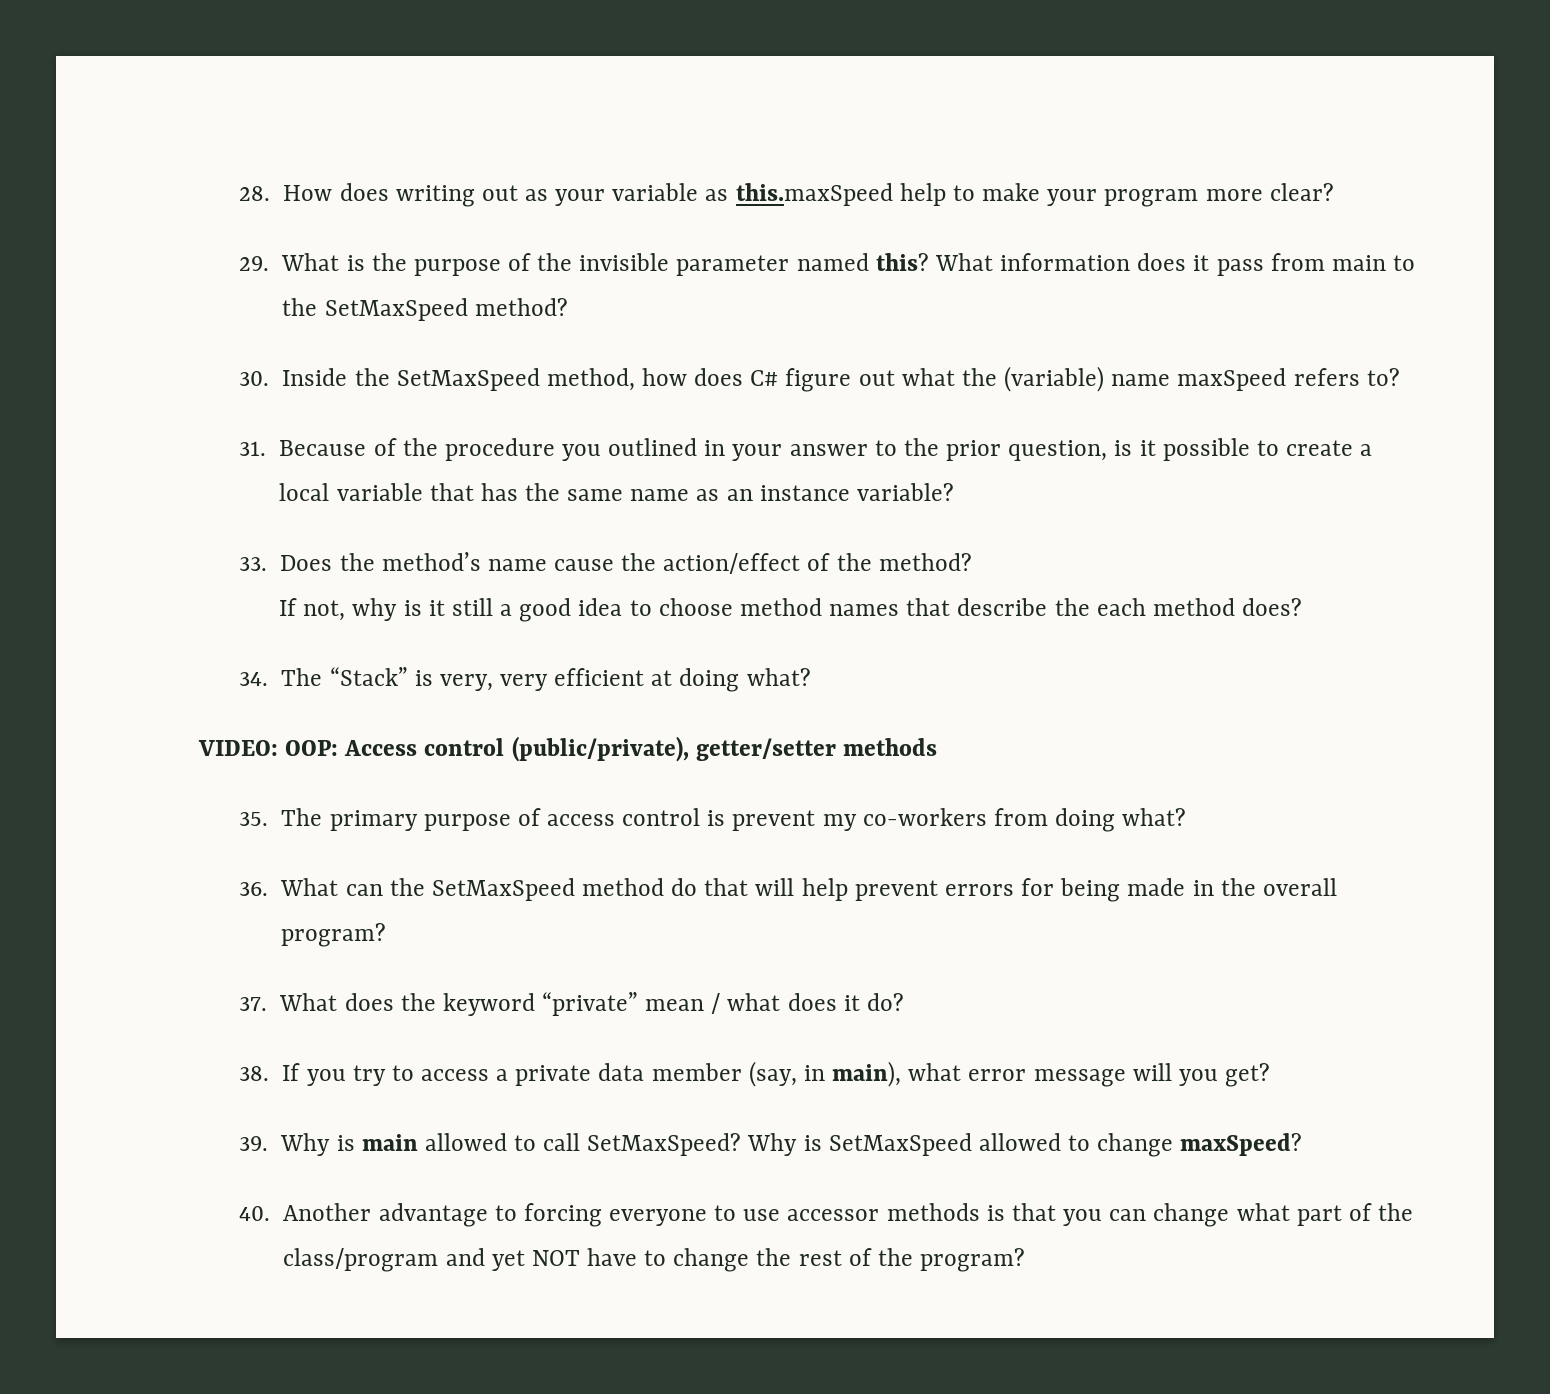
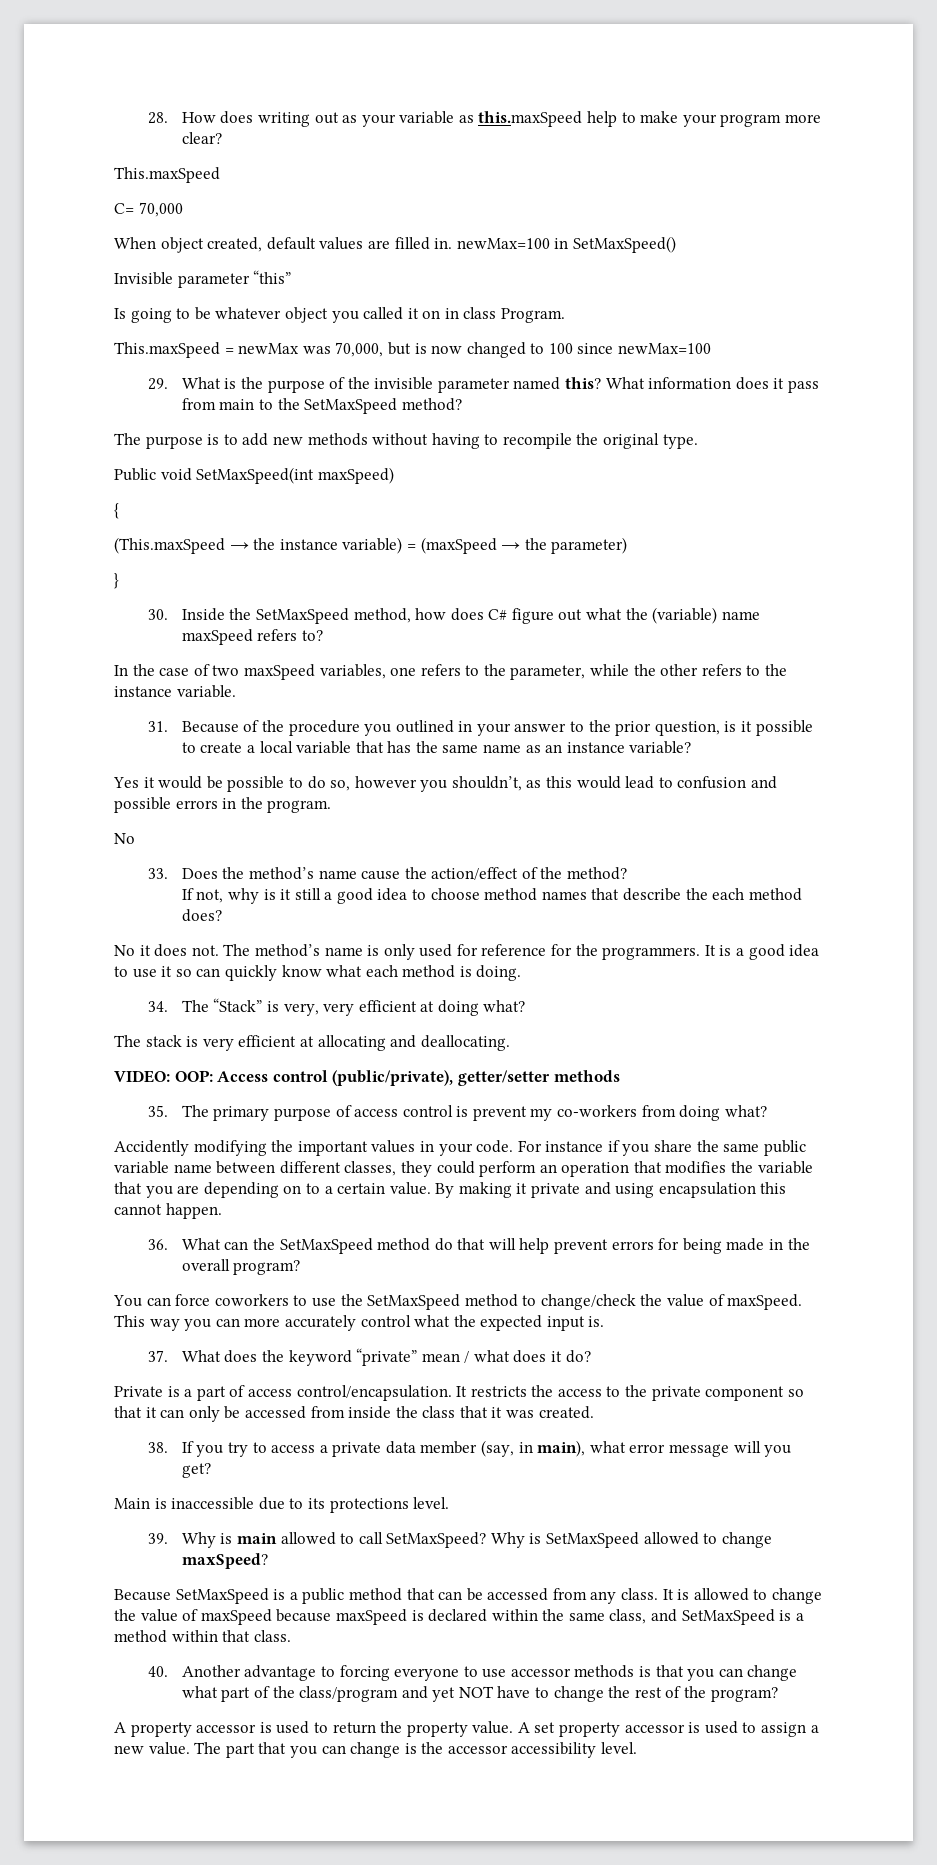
  28. How does writing out as your variable as this.maxSpeed help to make your program more clear?
+ This.maxSpeed
+ C= 70,000
+ When object created, default values are filled in. newMax=100 in SetMaxSpeed()
+ Invisible parameter “this”
+ Is going to be whatever object you called it on in class Program.
+ This.maxSpeed = newMax was 70,000, but is now changed to 100 since newMax=100
+ The purpose is to add new methods without having to recompile the original type.
+ Public void SetMaxSpeed(int maxSpeed)
+ {
+ (This.maxSpeed → the instance variable) = (maxSpeed → the parameter)
+ }
+ In the case of two maxSpeed variables, one refers to the parameter, while the other refers to the instance variable.
+ Yes it would be possible to do so, however you shouldn’t, as this would lead to confusion and possible errors in the program.
+ No
+ No it does not. The method’s name is only used for reference for the programmers. It is a good idea to use it so can quickly know what each method is doing.
+ The stack is very efficient at allocating and deallocating.
+ Accidently modifying the important values in your code. For instance if you share the same public variable name between different classes, they could perform an operation that modifies the variable that you are depending on to a certain value. By making it private and using encapsulation this cannot happen.
+ You can force coworkers to use the SetMaxSpeed method to change/check the value of maxSpeed. This way you can more accurately control what the expected input is.
+ Private is a part of access control/encapsulation. It restricts the access to the private component so that it can only be accessed from inside the class that it was created.
+ Main is inaccessible due to its protections level.
+ Because SetMaxSpeed is a public method that can be accessed from any class. It is allowed to change the value of maxSpeed because maxSpeed is declared within the same class, and SetMaxSpeed is a method within that class.
+ A property accessor is used to return the property value. A set property accessor is used to assign a new value. The part that you can change is the accessor accessibility level.

